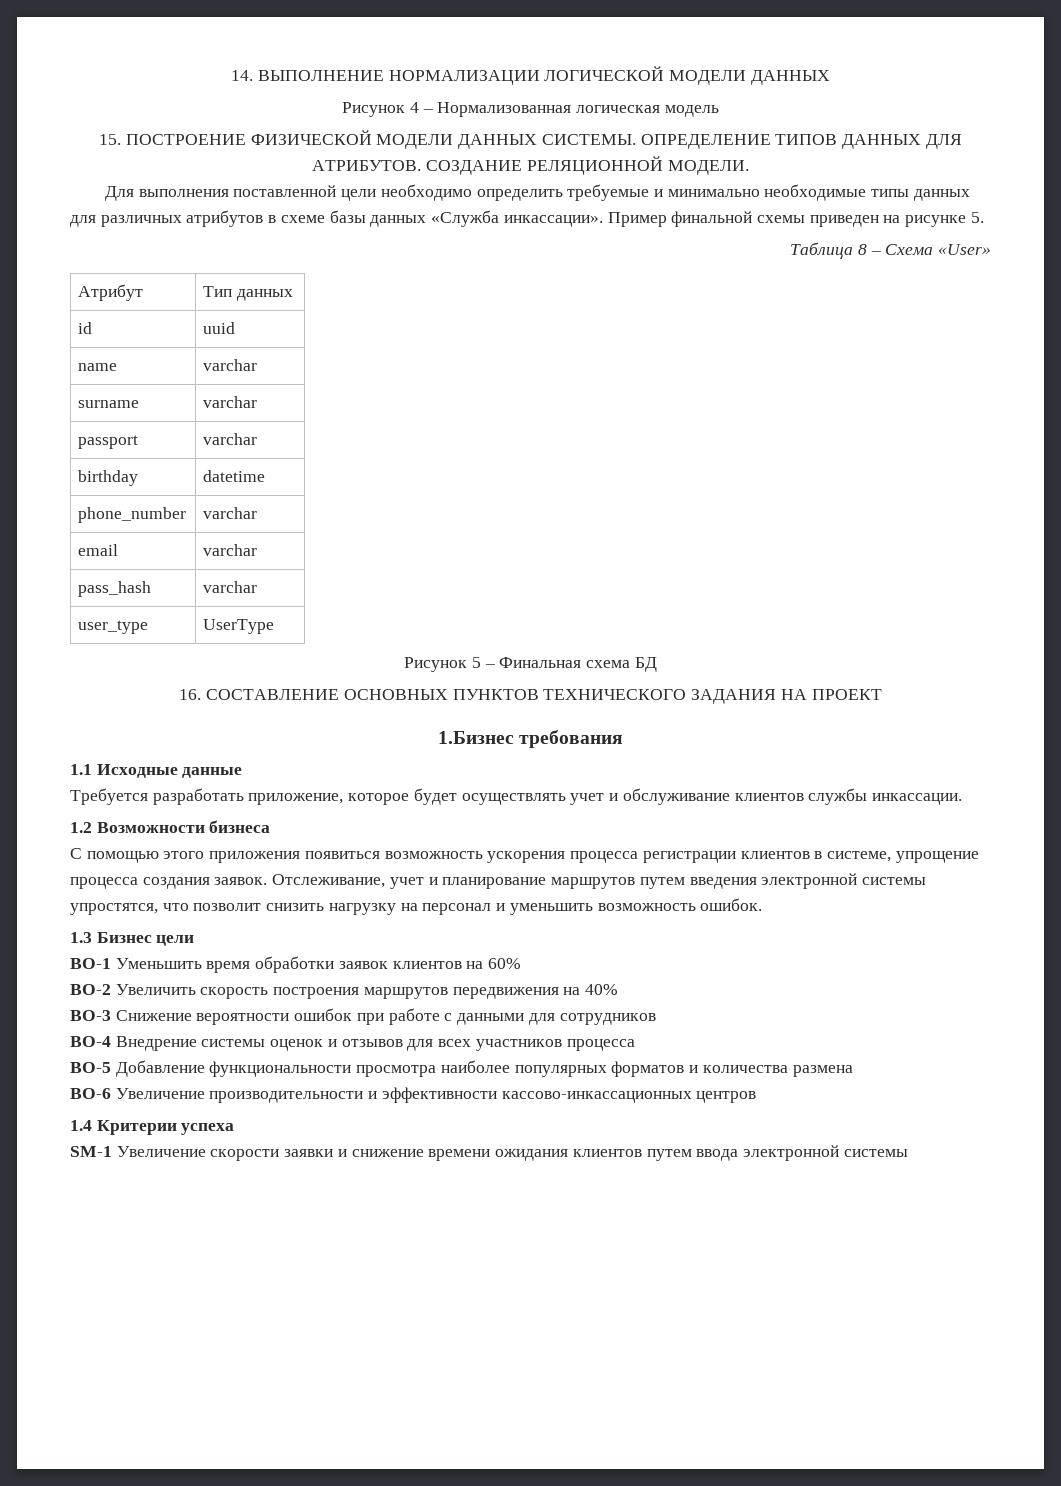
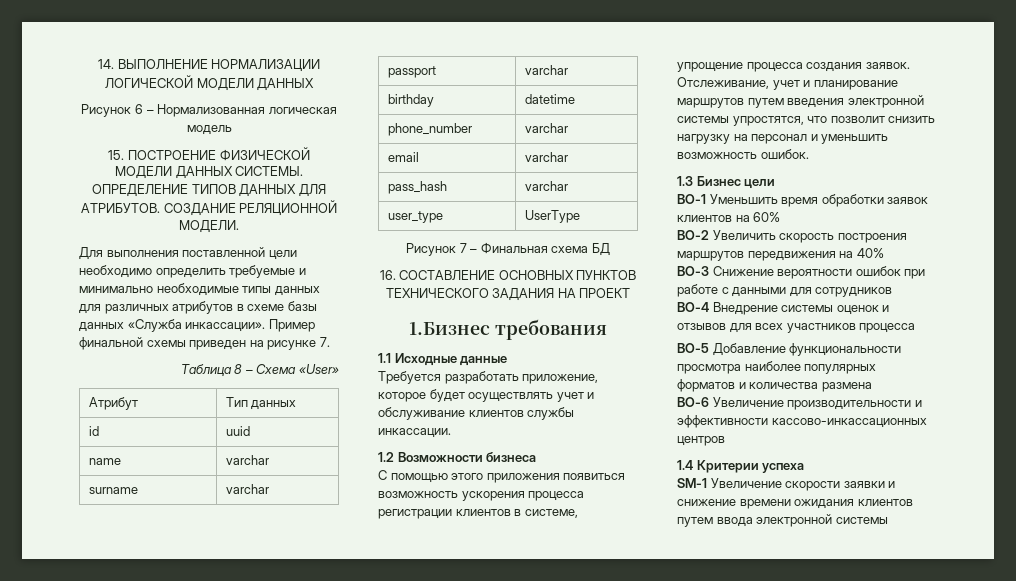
- Рисунок 4 – Нормализованная логическая модель
+ Рисунок 6 – Нормализованная логическая модель
- Пример финальной схемы приведен на рисунке 5.
+ Пример финальной схемы приведен на рисунке 7.
- Рисунок 5 – Финальная схема БД
+ Рисунок 7 – Финальная схема БД

